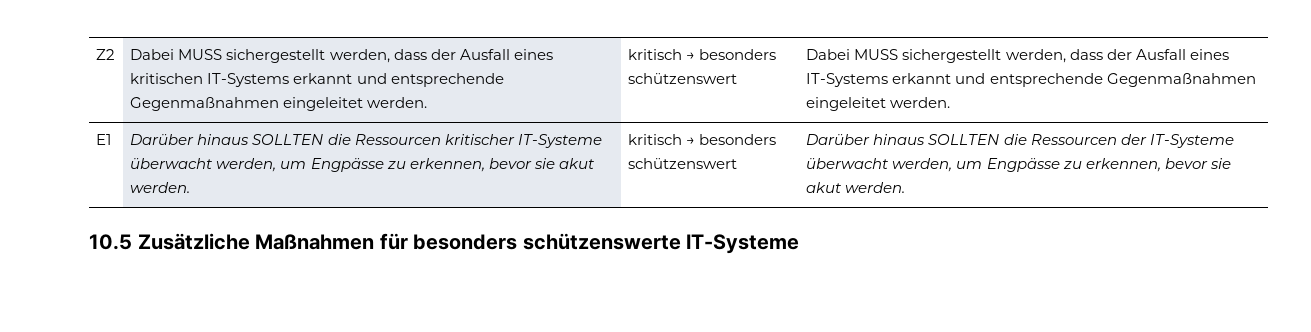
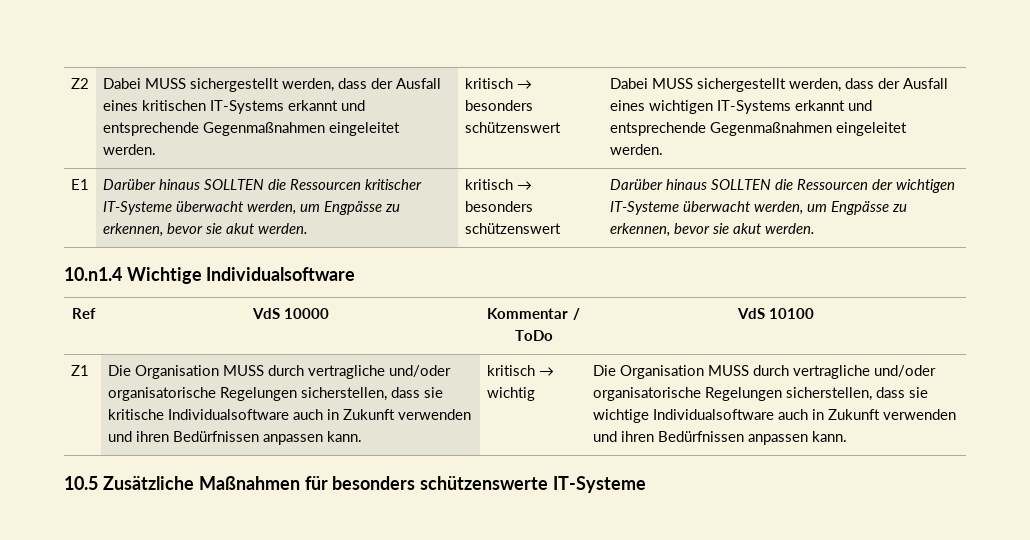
- Z2 | Dabei MUSS sichergestellt werden, dass der Ausfall eines kritischen IT-Systems erkannt und entsprechende Gegenmaßnahmen eingeleitet werden. | kritisch → besonders schützenswert | Dabei MUSS sichergestellt werden, dass der Ausfall eines IT-Systems erkannt und entsprechende Gegenmaßnahmen eingeleitet werden.
+ Z2 | Dabei MUSS sichergestellt werden, dass der Ausfall eines kritischen IT-Systems erkannt und entsprechende Gegenmaßnahmen eingeleitet werden. | kritisch → besonders schützenswert | Dabei MUSS sichergestellt werden, dass der Ausfall eines wichtigen IT-Systems erkannt und entsprechende Gegenmaßnahmen eingeleitet werden.
- E1 | Darüber hinaus SOLLTEN die Ressourcen kritischer IT-Systeme überwacht werden, um Engpässe zu erkennen, bevor sie akut werden. | kritisch → besonders schützenswert | Darüber hinaus SOLLTEN die Ressourcen der IT-Systeme überwacht werden, um Engpässe zu erkennen, bevor sie akut werden.
+ E1 | Darüber hinaus SOLLTEN die Ressourcen kritischer IT-Systeme überwacht werden, um Engpässe zu erkennen, bevor sie akut werden. | kritisch → besonders schützenswert | Darüber hinaus SOLLTEN die Ressourcen der wichtigen IT-Systeme überwacht werden, um Engpässe zu erkennen, bevor sie akut werden.
+ 10.n1.4 Wichtige Individualsoftware
+ Ref | VdS 10000 | Kommentar / ToDo | VdS 10100
+ Z1 | Die Organisation MUSS durch vertragliche und/oder organisatorische Regelungen sicherstellen, dass sie kritische Individualsoftware auch in Zukunft verwenden und ihren Bedürfnissen anpassen kann. | kritisch → wichtig | Die Organisation MUSS durch vertragliche und/oder organisatorische Regelungen sicherstellen, dass sie wichtige Individualsoftware auch in Zukunft verwenden und ihren Bedürfnissen anpassen kann.

